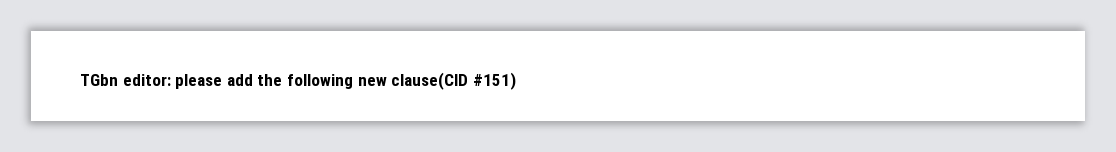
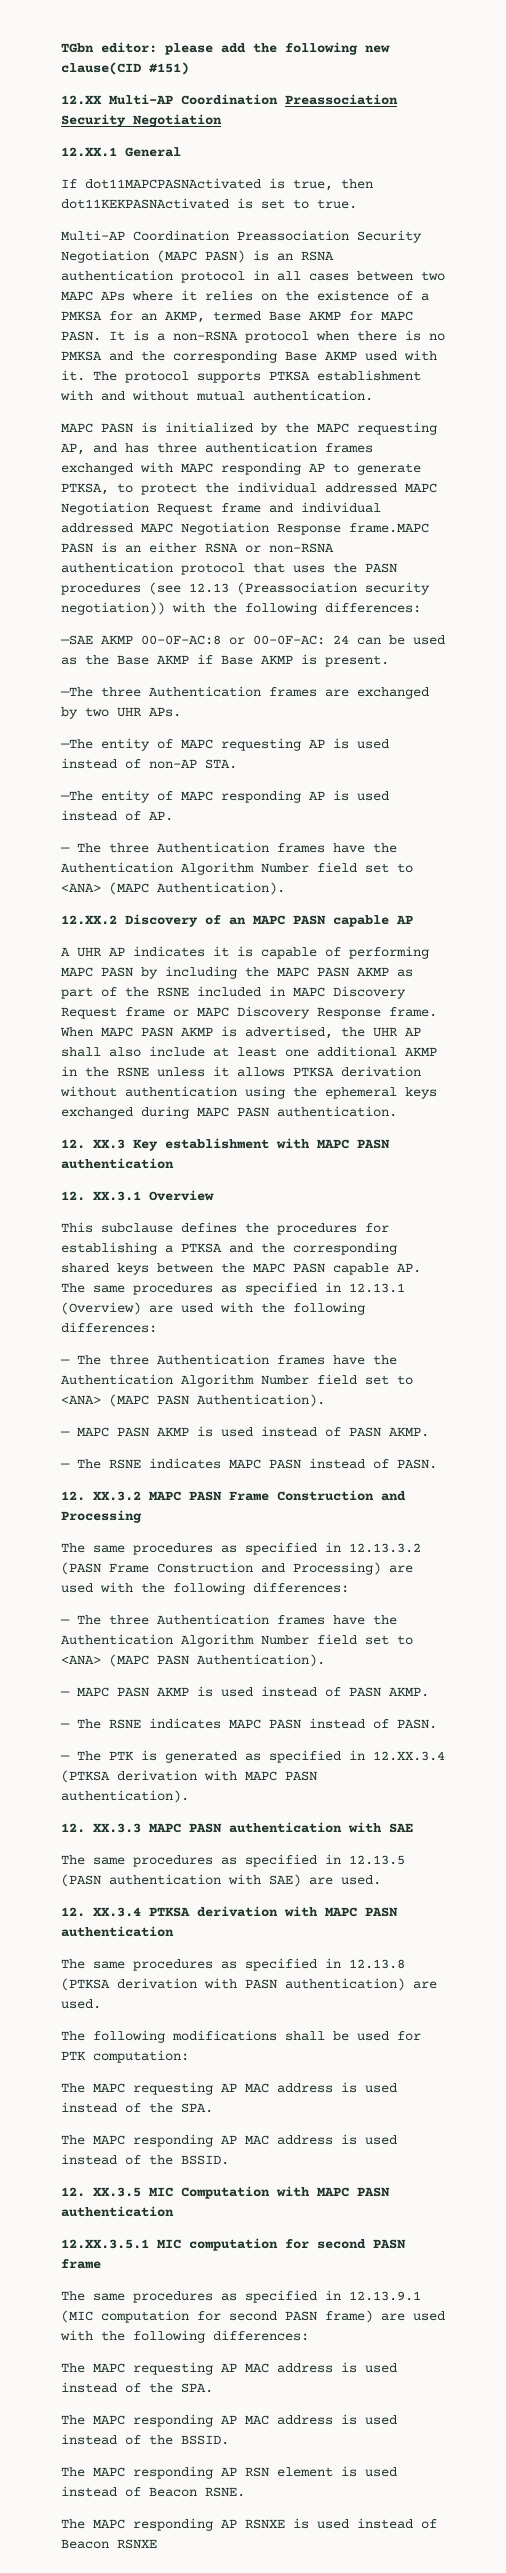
+ 12.XX Multi-AP Coordination Preassociation Security Negotiation
+ 12.XX.1 General
+ If dot11MAPCPASNActivated is true, then dot11KEKPASNActivated is set to true.
+ Multi-AP Coordination Preassociation Security Negotiation (MAPC PASN) is an RSNA authentication protocol in all cases between two MAPC APs where it relies on the existence of a PMKSA for an AKMP, termed Base AKMP for MAPC PASN. It is a non-RSNA protocol when there is no PMKSA and the corresponding Base AKMP used with it. The protocol supports PTKSA establishment with and without mutual authentication.
+ MAPC PASN is initialized by the MAPC requesting AP, and has three authentication frames exchanged with MAPC responding AP to generate PTKSA, to protect the individual addressed MAPC Negotiation Request frame and individual addressed MAPC Negotiation Response frame.MAPC PASN is an either RSNA or non-RSNA authentication protocol that uses the PASN procedures (see 12.13 (Preassociation security negotiation)) with the following differences:
+ —SAE AKMP 00-0F-AC:8 or 00-0F-AC: 24 can be used as the Base AKMP if Base AKMP is present.
+ —The three Authentication frames are exchanged by two UHR APs.
+ —The entity of MAPC requesting AP is used instead of non-AP STA.
+ —The entity of MAPC responding AP is used instead of AP.
+ — The three Authentication frames have the Authentication Algorithm Number field set to <ANA> (MAPC Authentication).
+ 12.XX.2 Discovery of an MAPC PASN capable AP
+ A UHR AP indicates it is capable of performing MAPC PASN by including the MAPC PASN AKMP as part of the RSNE included in MAPC Discovery Request frame or MAPC Discovery Response frame. When MAPC PASN AKMP is advertised, the UHR AP shall also include at least one additional AKMP in the RSNE unless it allows PTKSA derivation without authentication using the ephemeral keys exchanged during MAPC PASN authentication.
+ 12. XX.3 Key establishment with MAPC PASN authentication
+ 12. XX.3.1 Overview
+ This subclause defines the procedures for establishing a PTKSA and the corresponding shared keys between the MAPC PASN capable AP. The same procedures as specified in 12.13.1 (Overview) are used with the following differences:
+ — The three Authentication frames have the Authentication Algorithm Number field set to <ANA> (MAPC PASN Authentication).
+ — MAPC PASN AKMP is used instead of PASN AKMP.
+ — The RSNE indicates MAPC PASN instead of PASN.
+ 12. XX.3.2 MAPC PASN Frame Construction and Processing
+ The same procedures as specified in 12.13.3.2 (PASN Frame Construction and Processing) are used with the following differences:
+ — The three Authentication frames have the Authentication Algorithm Number field set to <ANA> (MAPC PASN Authentication).
+ — MAPC PASN AKMP is used instead of PASN AKMP.
+ — The RSNE indicates MAPC PASN instead of PASN.
+ — The PTK is generated as specified in 12.XX.3.4 (PTKSA derivation with MAPC PASN authentication).
+ 12. XX.3.3 MAPC PASN authentication with SAE
+ The same procedures as specified in 12.13.5 (PASN authentication with SAE) are used.
+ 12. XX.3.4 PTKSA derivation with MAPC PASN authentication
+ The same procedures as specified in 12.13.8 (PTKSA derivation with PASN authentication) are used.
+ The following modifications shall be used for PTK computation:
+ The MAPC requesting AP MAC address is used instead of the SPA.
+ The MAPC responding AP MAC address is used instead of the BSSID.
+ 12. XX.3.5 MIC Computation with MAPC PASN authentication
+ 12.XX.3.5.1 MIC computation for second PASN frame
+ The same procedures as specified in 12.13.9.1 (MIC computation for second PASN frame) are used with the following differences:
+ The MAPC requesting AP MAC address is used instead of the SPA.
+ The MAPC responding AP MAC address is used instead of the BSSID.
+ The MAPC responding AP RSN element is used instead of Beacon RSNE.
+ The MAPC responding AP RSNXE is used instead of Beacon RSNXE

